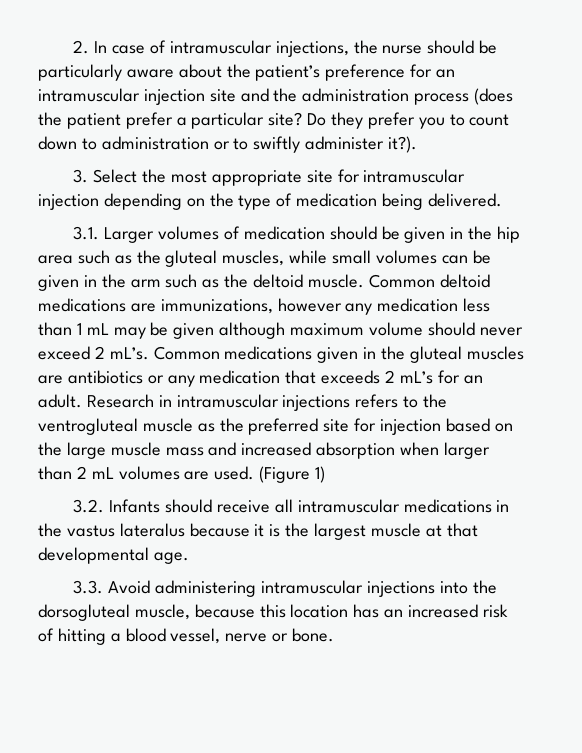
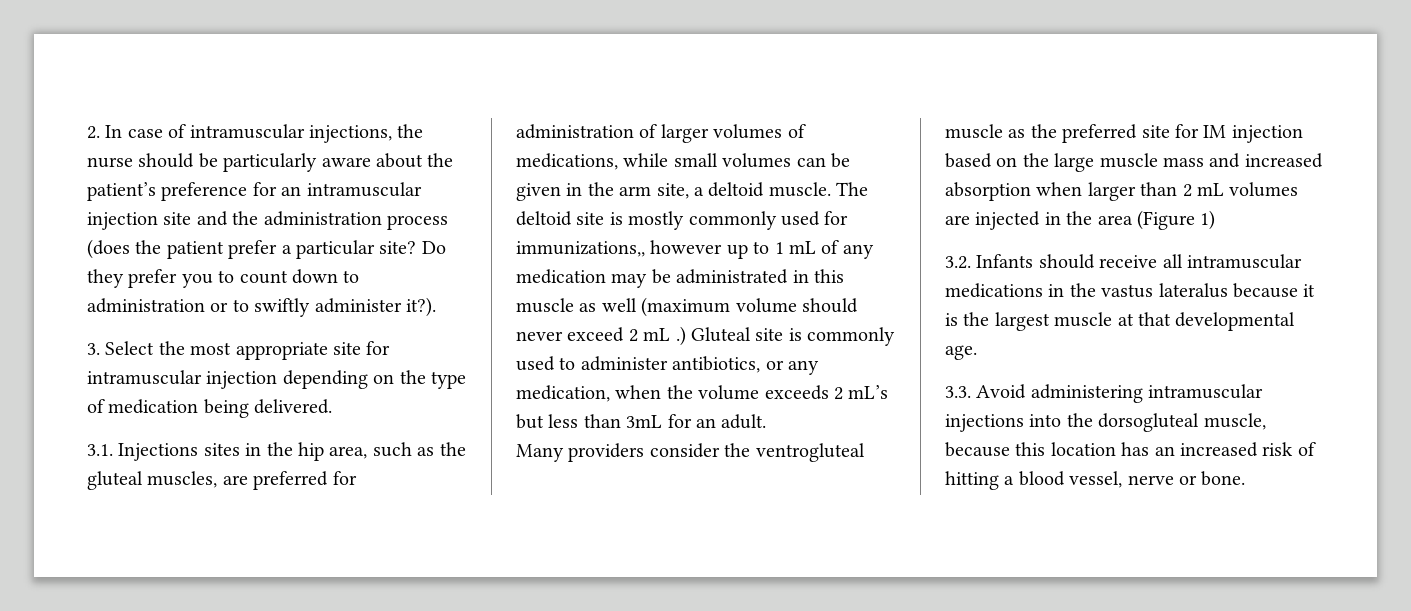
- 3.1. Larger volumes of medication should be given in the hip area such as the gluteal muscles, while small volumes can be given in the arm such as the deltoid muscle. Common deltoid medications are immunizations, however any medication less than 1 mL may be given although maximum volume should never exceed 2 mL’s. Common medications given in the gluteal muscles are antibiotics or any medication that exceeds 2 mL’s for an adult. Research in intramuscular injections refers to the ventrogluteal muscle as the preferred site for injection based on the large muscle mass and increased absorption when larger than 2 mL volumes are used. (Figure 1)
+ 3.1. Injections sites in the hip area, such as the gluteal muscles, are preferred for administration of larger volumes of medications, while small volumes can be given in the arm site, a deltoid muscle. The deltoid site is mostly commonly used for immunizations,, however up to 1 mL of any medication may be administrated in this muscle as well (maximum volume should never exceed 2 mL .) Gluteal site is commonly used to administer antibiotics, or any medication, when the volume exceeds 2 mL’s but less than 3mL for an adult.
+ Many providers consider the ventrogluteal muscle as the preferred site for IM injection based on the large muscle mass and increased absorption when larger than 2 mL volumes are injected in the area (Figure 1)

